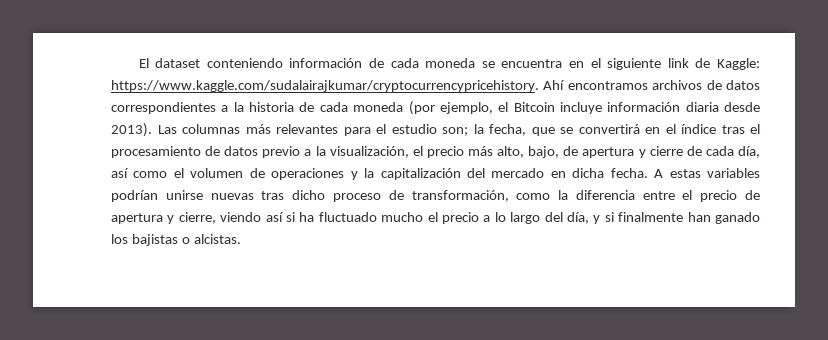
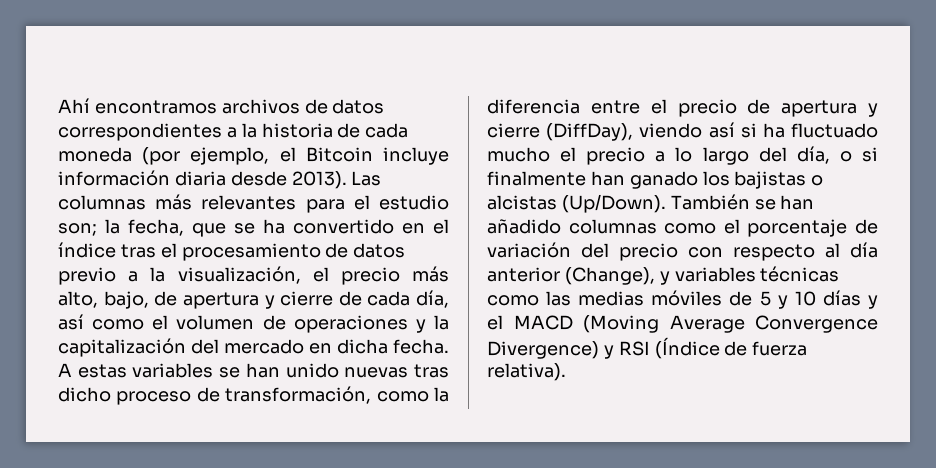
- El dataset conteniendo información de cada moneda se encuentra en el siguiente link de Kaggle: https://www.kaggle.com/sudalairajkumar/cryptocurrencypricehistory. Ahí encontramos archivos de datos correspondientes a la historia de cada moneda (por ejemplo, el Bitcoin incluye información diaria desde 2013).
+ Ahí encontramos archivos de datos correspondientes a la historia de cada moneda (por ejemplo, el Bitcoin incluye información diaria desde 2013).
- Las columnas más relevantes para el estudio son; la fecha, que se convertirá en el índice tras el procesamiento de datos previo a la visualización, el precio más alto, bajo, de apertura y cierre de cada día, así como el volumen de operaciones y la capitalización del mercado en dicha fecha.
+ Las columnas más relevantes para el estudio son; la fecha, que se ha convertido en el índice tras el procesamiento de datos previo a la visualización, el precio más alto, bajo, de apertura y cierre de cada día, así como el volumen de operaciones y la capitalización del mercado en dicha fecha.
- A estas variables podrían unirse nuevas tras dicho proceso de transformación, como la diferencia entre el precio de apertura y cierre, viendo así si ha fluctuado mucho el precio a lo largo del día, y si finalmente han ganado los bajistas o alcistas.
+ A estas variables se han unido nuevas tras dicho proceso de transformación, como la diferencia entre el precio de apertura y cierre (DiffDay), viendo así si ha fluctuado mucho el precio a lo largo del día, o si finalmente han ganado los bajistas o alcistas (Up/Down). También se han añadido columnas como el porcentaje de variación del precio con respecto al día anterior (Change), y variables técnicas como las medias móviles de 5 y 10 días y el MACD (Moving Average Convergence Divergence) y RSI (Índice de fuerza relativa).

